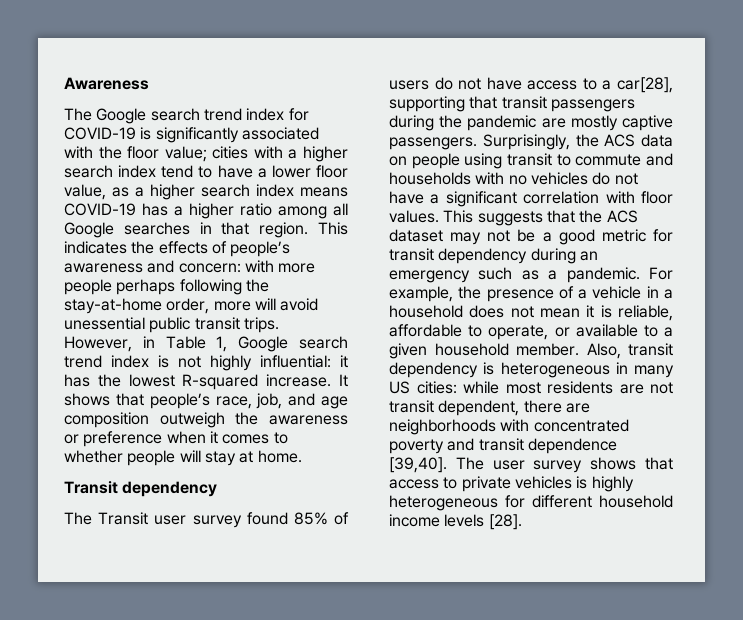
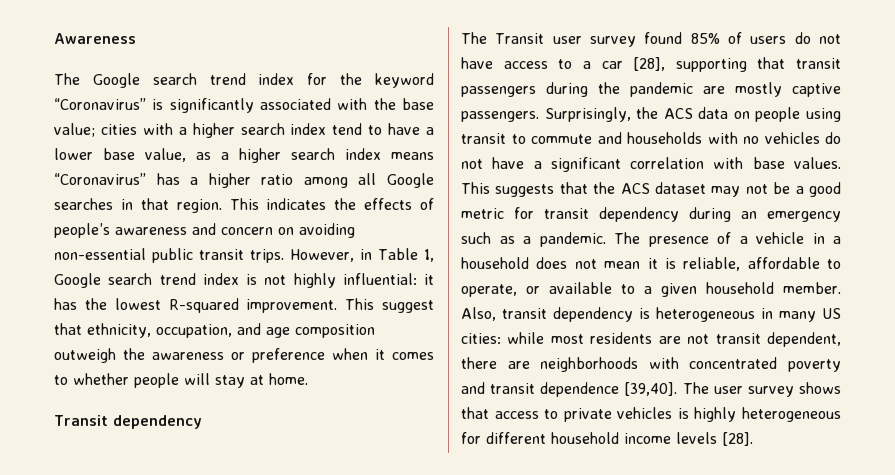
- The Google search trend index for COVID-19 is significantly associated with the floor value; cities with a higher search index tend to have a lower floor value, as a higher search index means COVID-19 has a higher ratio among all Google searches in that region.
+ The Google search trend index for the keyword “Coronavirus” is significantly associated with the base value; cities with a higher search index tend to have a lower base value, as a higher search index means “Coronavirus” has a higher ratio among all Google searches in that region.
- This indicates the effects of people’s awareness and concern: with more people perhaps following the stay-at-home order, more will avoid unessential public transit trips.
+ This indicates the effects of people’s awareness and concern on avoiding non-essential public transit trips.
- However, in Table 1, Google search trend index is not highly influential: it has the lowest R-squared increase. It shows that people’s race, job, and age composition outweigh the awareness or preference when it comes to whether people will stay at home.
+ However, in Table 1, Google search trend index is not highly influential: it has the lowest R-squared improvement. This suggest that ethnicity, occupation, and age composition outweigh the awareness or preference when it comes to whether people will stay at home.
- The Transit user survey found 85% of users do not have access to a car[28], supporting that transit passengers during the pandemic are mostly captive passengers.
+ The Transit user survey found 85% of users do not have access to a car [28], supporting that transit passengers during the pandemic are mostly captive passengers.
- Surprisingly, the ACS data on people using transit to commute and households with no vehicles do not have a significant correlation with floor values.
+ Surprisingly, the ACS data on people using transit to commute and households with no vehicles do not have a significant correlation with base values.
- For example, the presence of a vehicle in a household does not mean it is reliable, affordable to operate, or available to a given household member.
+ The presence of a vehicle in a household does not mean it is reliable, affordable to operate, or available to a given household member.

